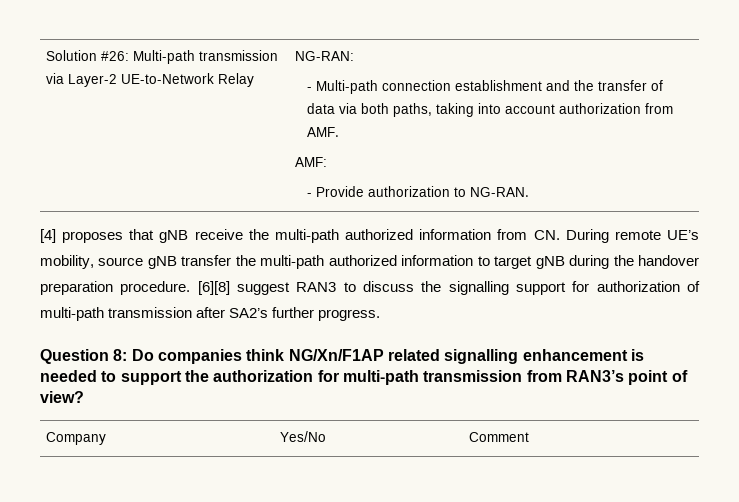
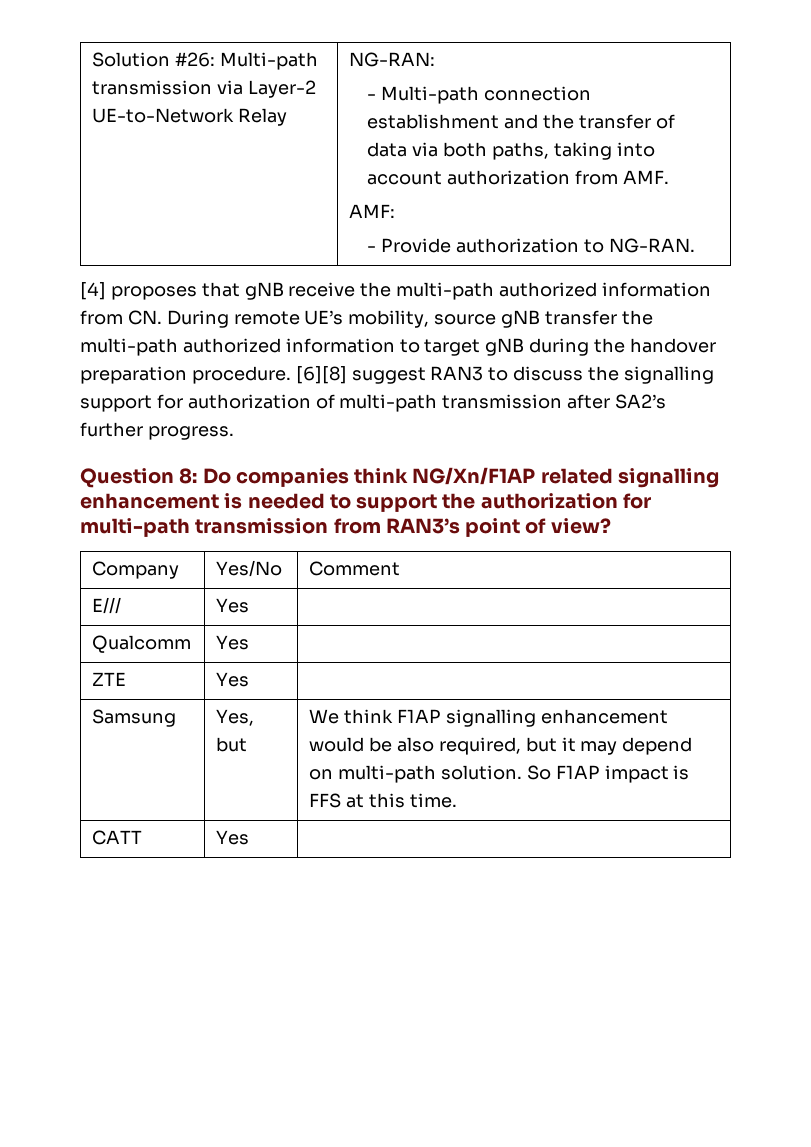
+ E/// | Yes |
+ Qualcomm | Yes |
+ ZTE | Yes |
+ Samsung | Yes, but | We think F1AP signalling enhancement would be also required, but it may depend on multi-path solution. So F1AP impact is FFS at this time.
+ CATT | Yes |

